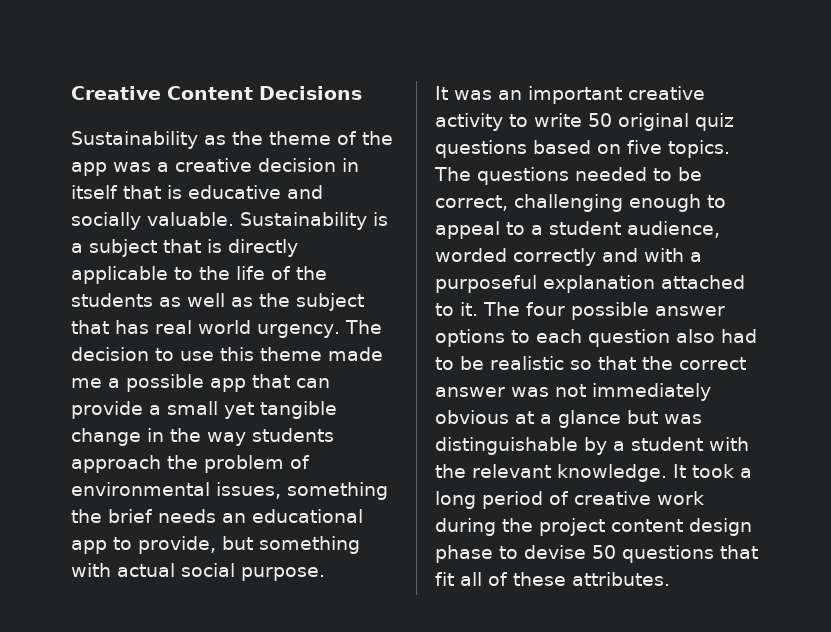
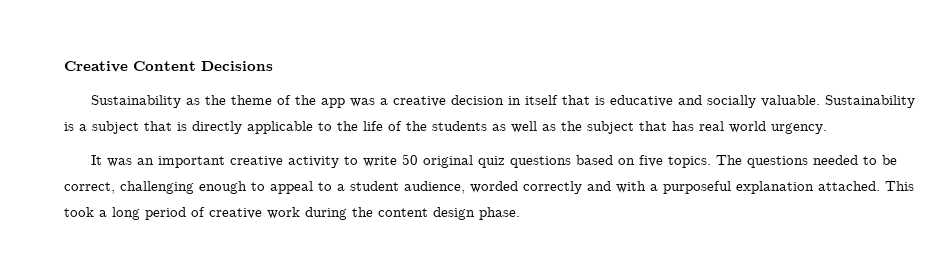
- The decision to use this theme made me a possible app that can provide a small yet tangible change in the way students approach the problem of environmental issues, something the brief needs an educational app to provide, but something with actual social purpose.
- The questions needed to be correct, challenging enough to appeal to a student audience, worded correctly and with a purposeful explanation attached to it. The four possible answer options to each question also had to be realistic so that the correct answer was not immediately obvious at a glance but was distinguishable by a student with the relevant knowledge. It took a long period of creative work during the project content design phase to devise 50 questions that fit all of these attributes.
+ The questions needed to be correct, challenging enough to appeal to a student audience, worded correctly and with a purposeful explanation attached. This took a long period of creative work during the content design phase.

